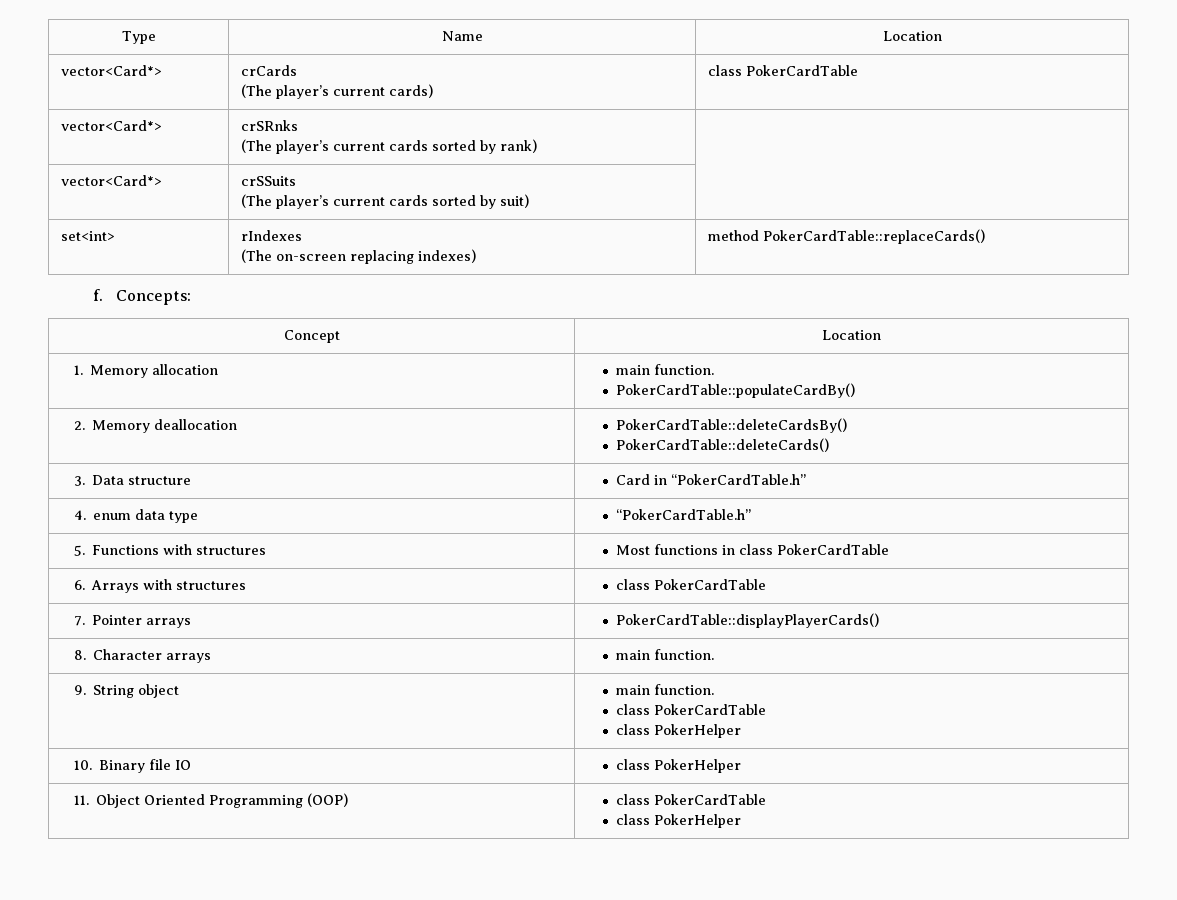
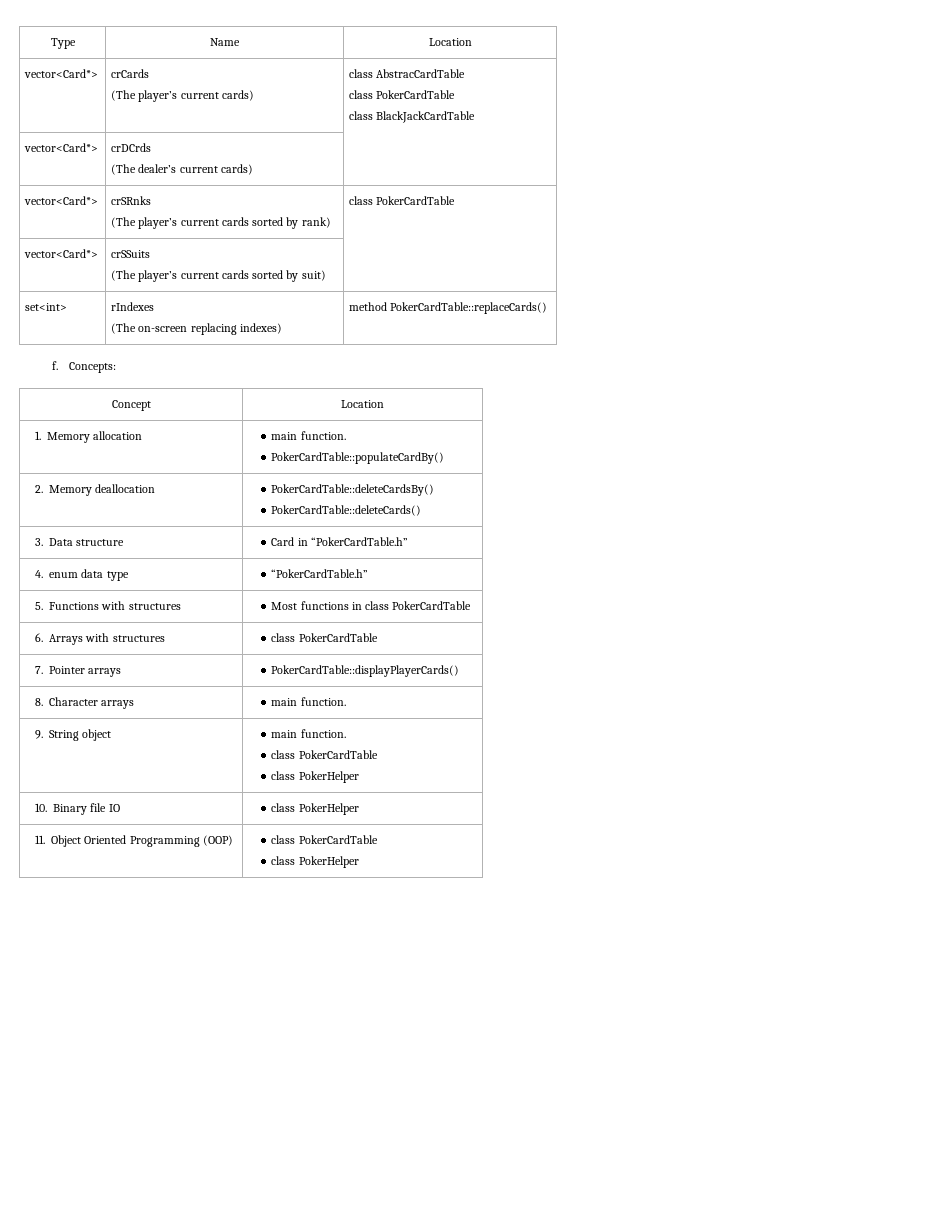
  vector<Card*> | crCards
- (The player’s current cards) | class PokerCardTable
+ (The player’s current cards) | class AbstracCardTable
+ class PokerCardTable
+ class BlackJackCardTable
+ vector<Card*> | crDCrds
+ (The dealer’s current cards) |
  vector<Card*> | crSRnks
- (The player’s current cards sorted by rank) |
+ (The player’s current cards sorted by rank) | class PokerCardTable

